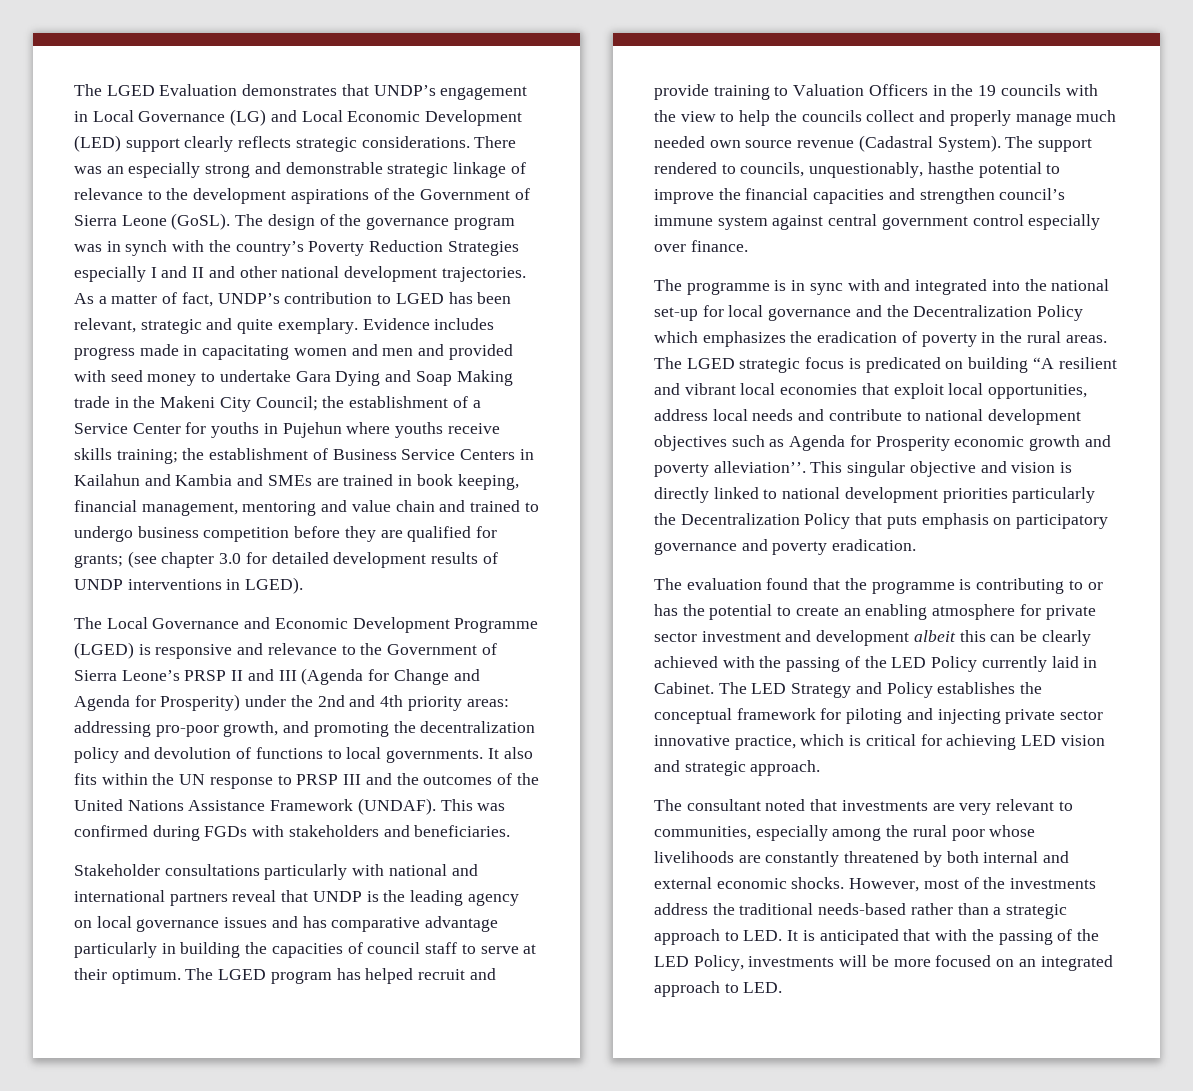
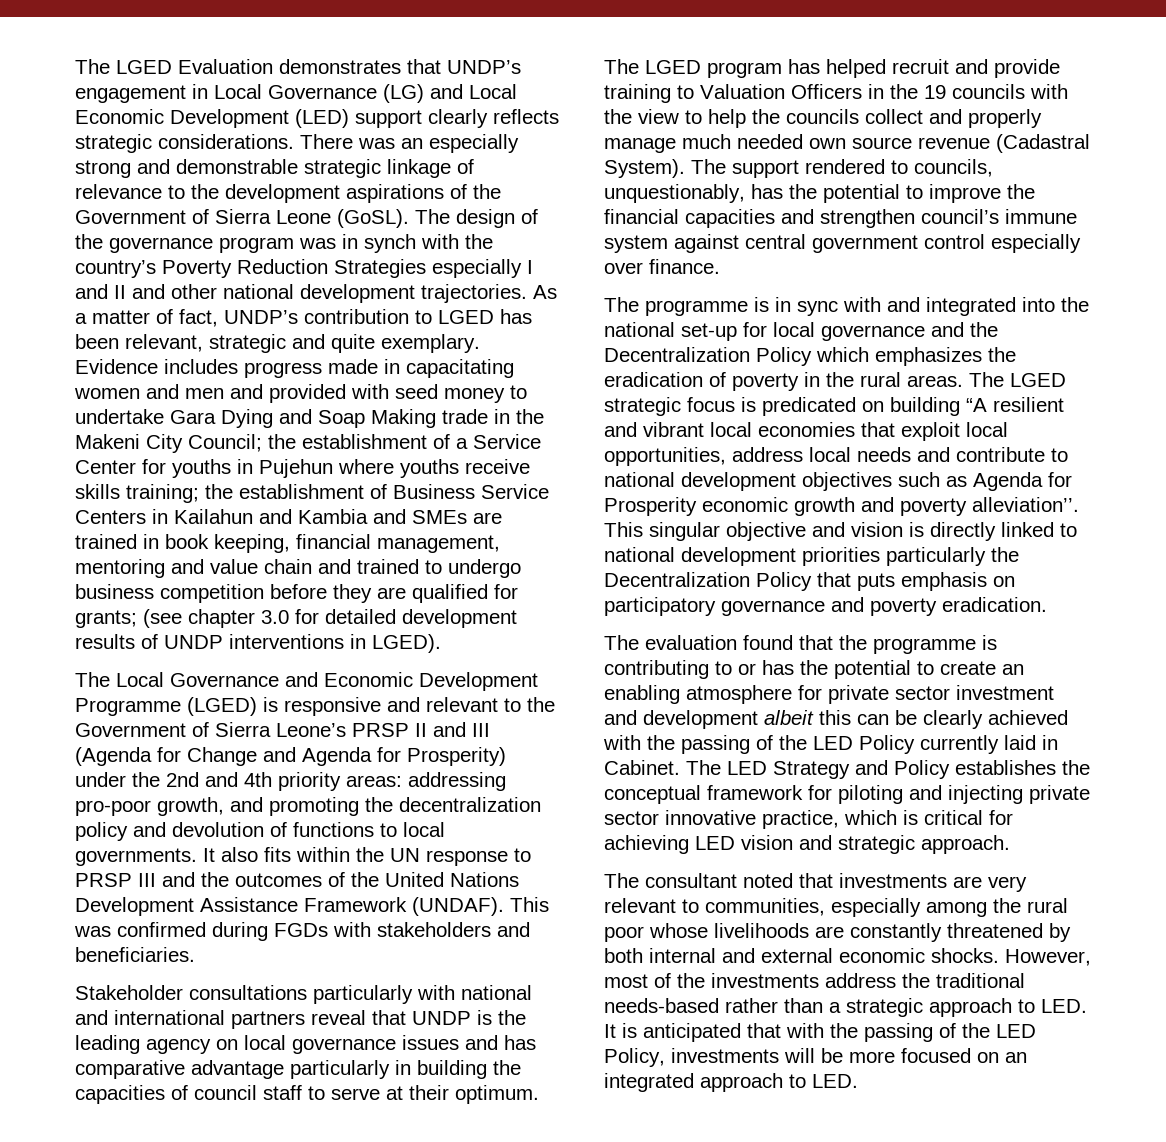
- The Local Governance and Economic Development Programme (LGED) is responsive and relevance to the Government of Sierra Leone’s PRSP II and III (Agenda for Change and Agenda for Prosperity) under the 2nd and 4th priority areas: addressing pro-poor growth, and promoting the decentralization policy and devolution of functions to local governments.
+ The Local Governance and Economic Development Programme (LGED) is responsive and relevant to the Government of Sierra Leone’s PRSP II and III (Agenda for Change and Agenda for Prosperity) under the 2nd and 4th priority areas: addressing pro-poor growth, and promoting the decentralization policy and devolution of functions to local governments.
- It also fits within the UN response to PRSP III and the outcomes of the United Nations Assistance Framework (UNDAF).
+ It also fits within the UN response to PRSP III and the outcomes of the United Nations Development Assistance Framework (UNDAF).
- The support rendered to councils, unquestionably, hasthe potential to improve the financial capacities and strengthen council’s immune system against central government control especially over finance.
+ The support rendered to councils, unquestionably, has the potential to improve the financial capacities and strengthen council’s immune system against central government control especially over finance.

